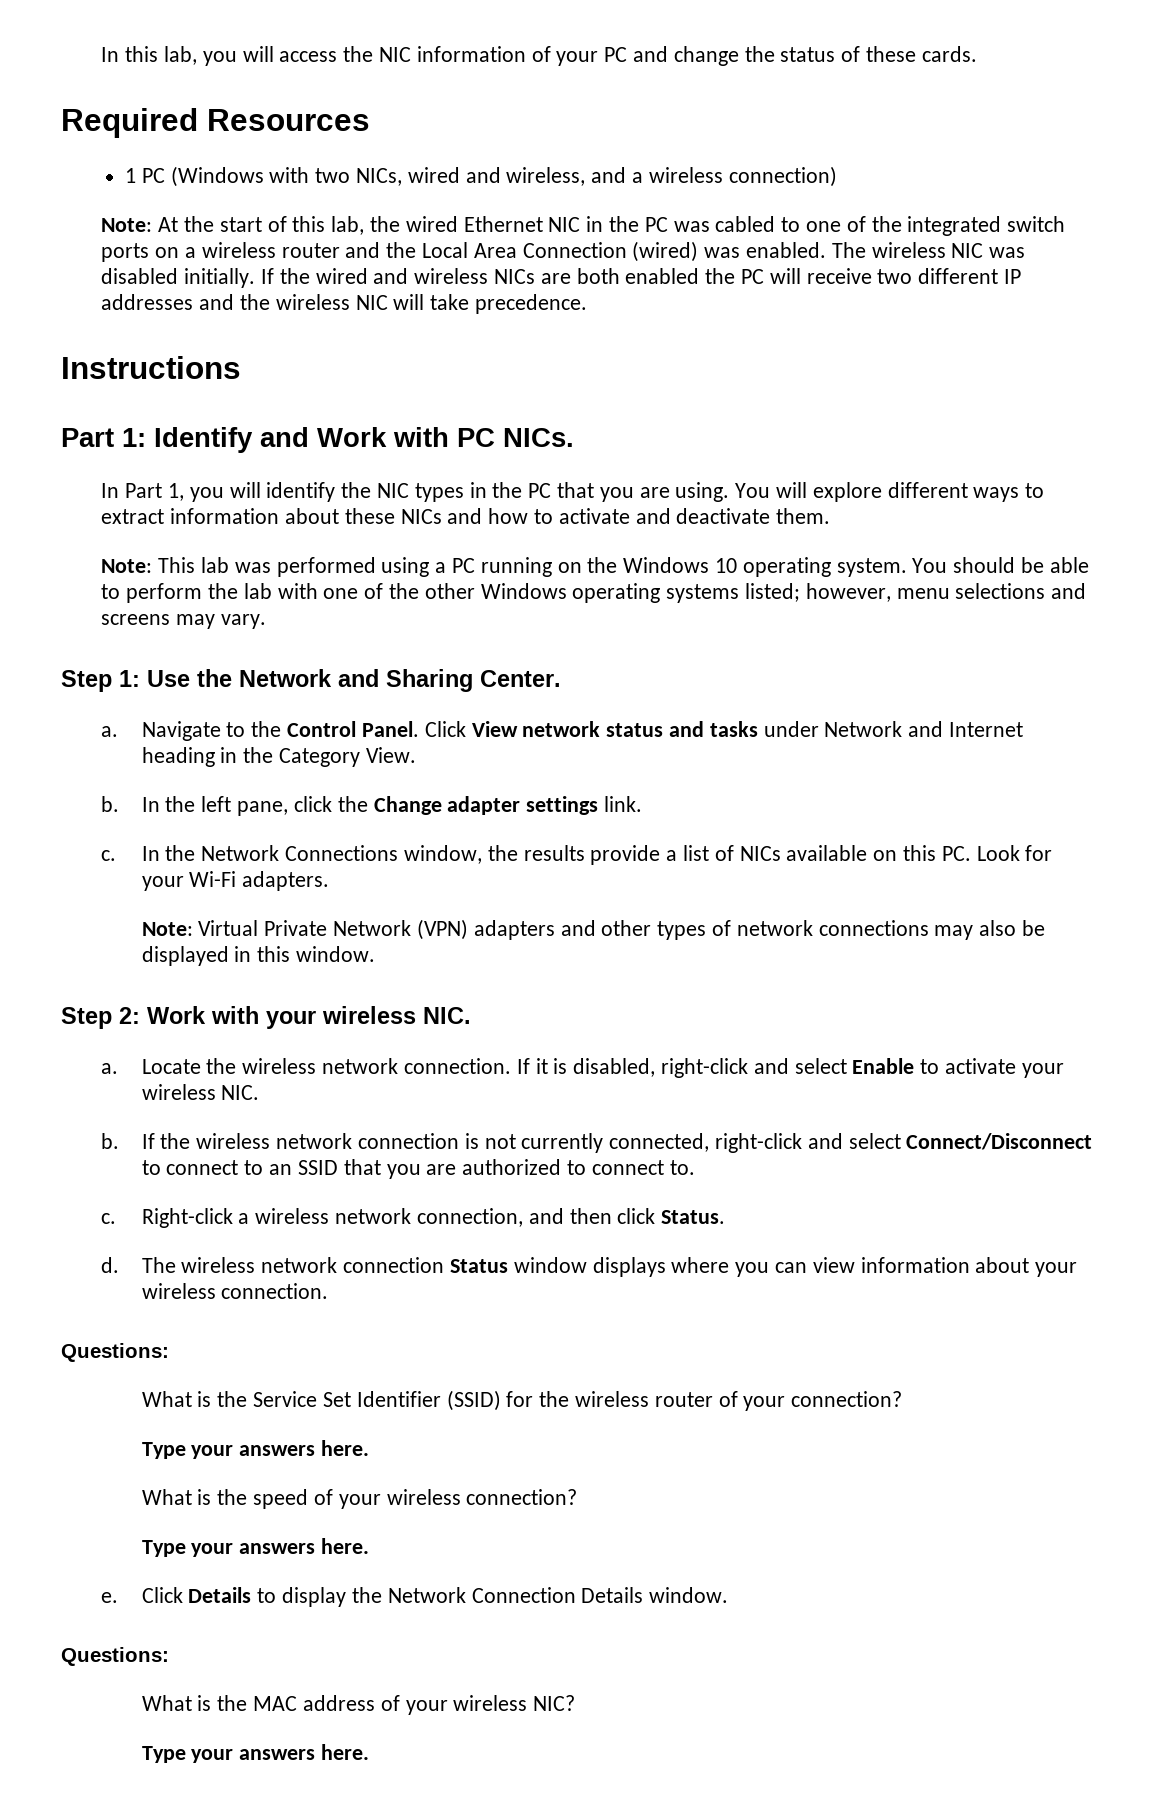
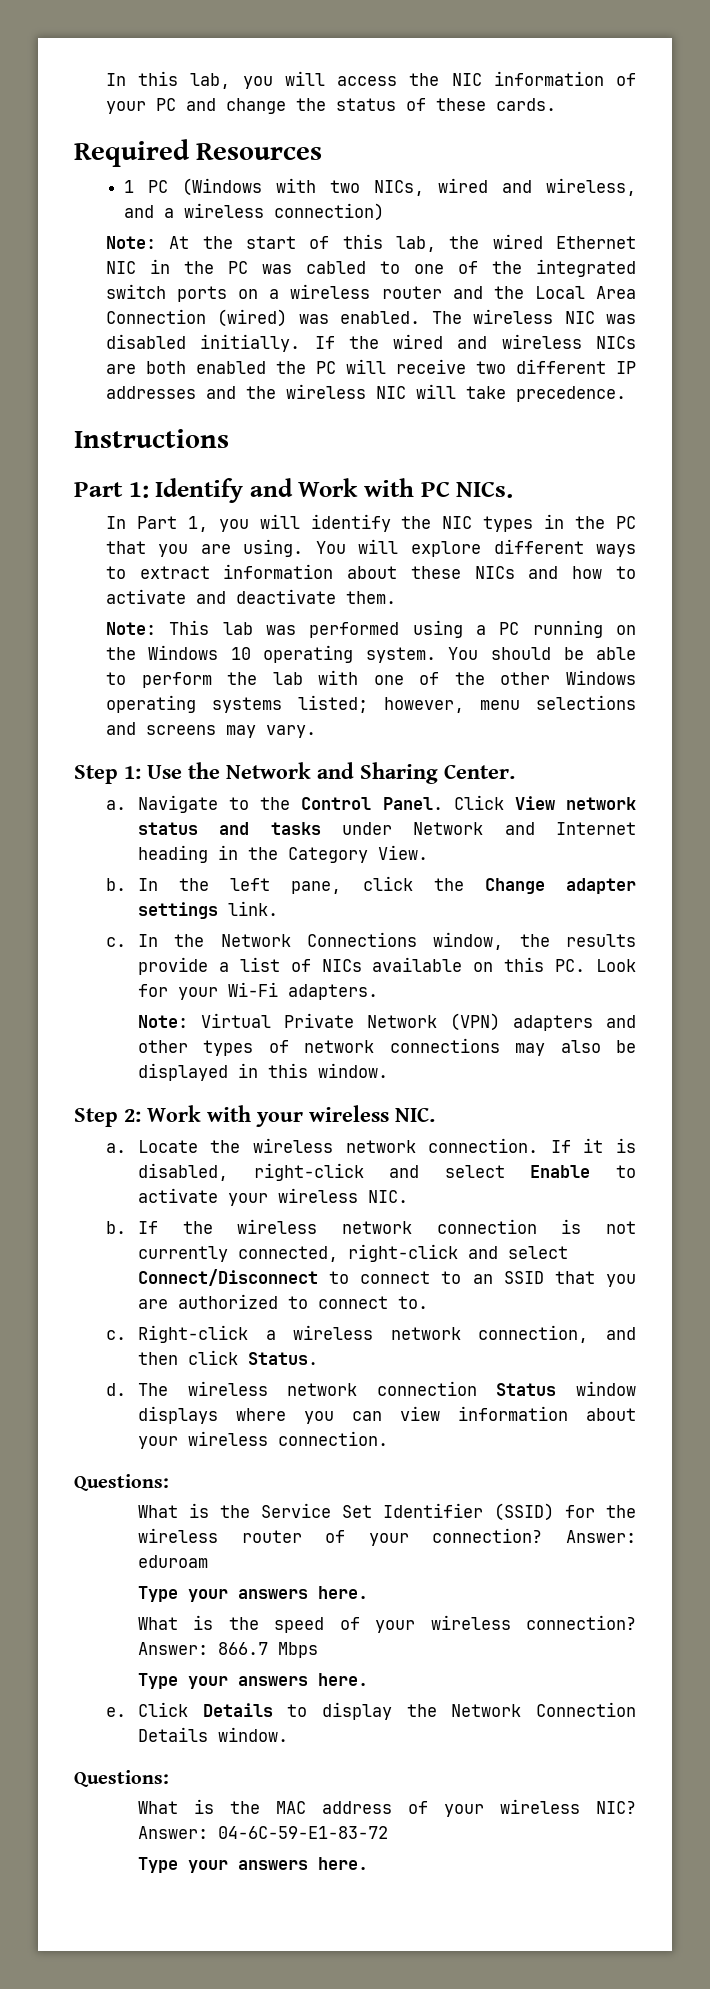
+ Answer: eduroam
+ Answer: 866.7 Mbps
+ Answer: 04-6C-59-E1-83-72

